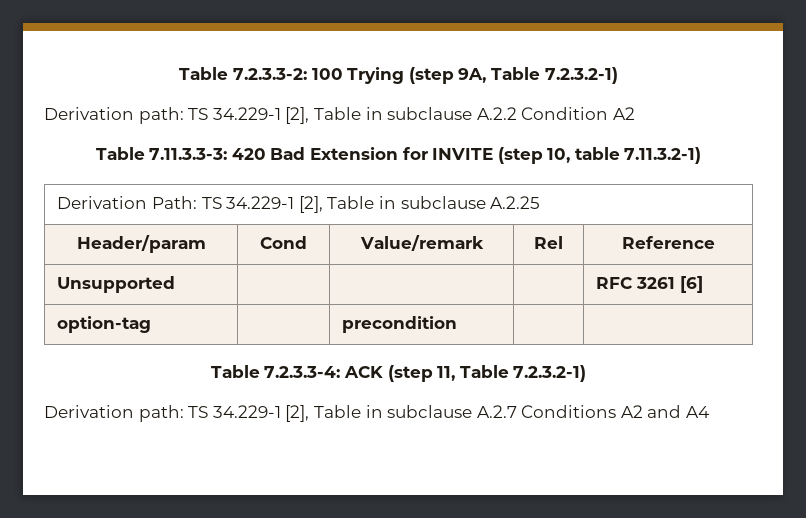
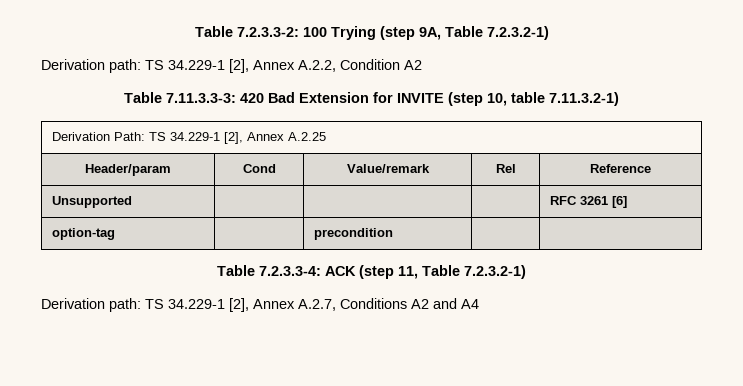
- Derivation path: TS 34.229-1 [2], Table in subclause A.2.2 Condition A2
+ Derivation path: TS 34.229-1 [2], Annex A.2.2, Condition A2
- Derivation Path: TS 34.229-1 [2], Table in subclause A.2.25
+ Derivation Path: TS 34.229-1 [2], Annex A.2.25
- Derivation path: TS 34.229-1 [2], Table in subclause A.2.7 Conditions A2 and A4
+ Derivation path: TS 34.229-1 [2], Annex A.2.7, Conditions A2 and A4

